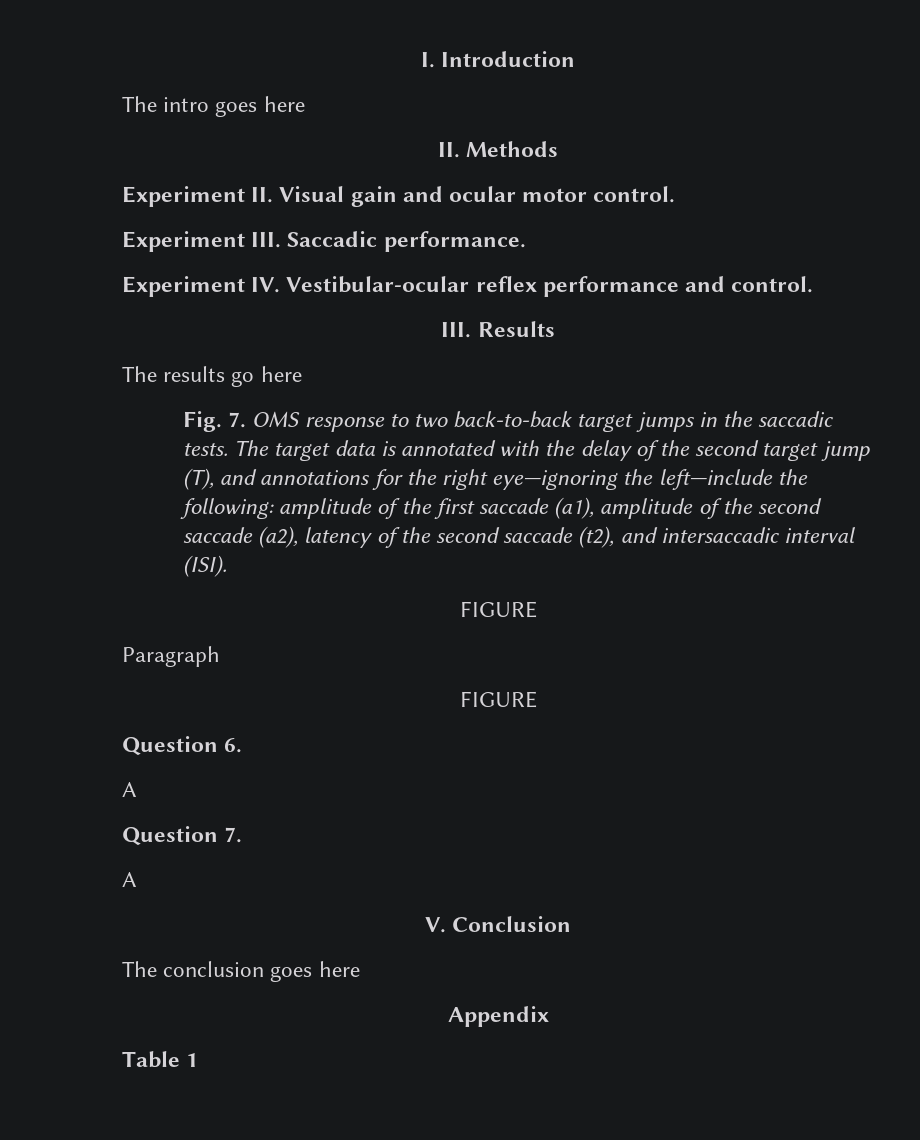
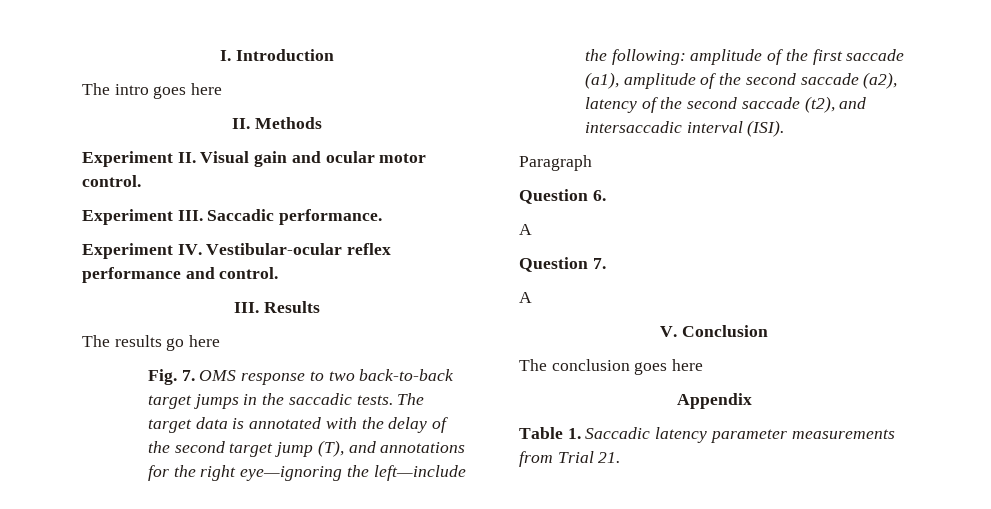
  The target data is annotated with the delay of the second target jump (T), and annotations for the right eye—ignoring the left—include the following: amplitude of the first saccade (a1), amplitude of the second saccade (a2), latency of the second saccade (t2), and intersaccadic interval (ISI).
- FIGURE
  Paragraph
- FIGURE
- Table 1
+ Table 1. Saccadic latency parameter measurements from Trial 21.

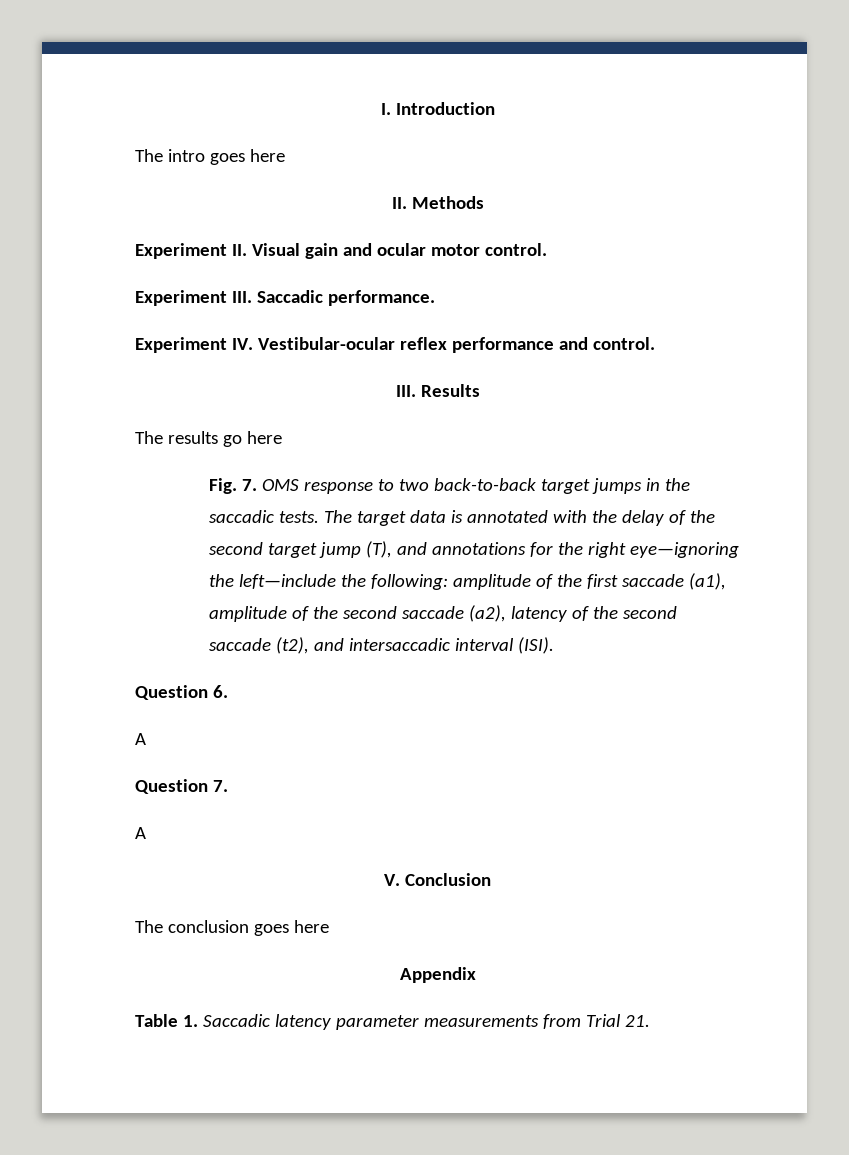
- Paragraph

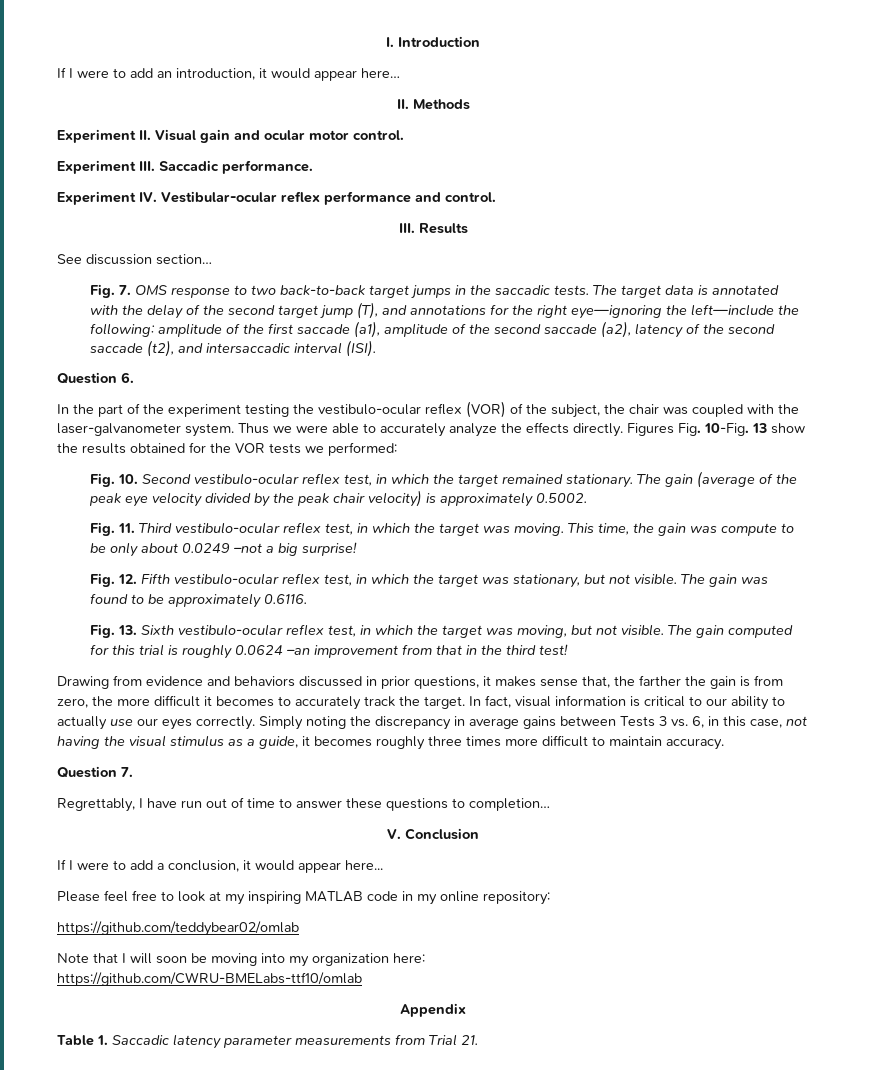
- The intro goes here
+ If I were to add an introduction, it would appear here…
- The results go here
+ See discussion section…
  Question 6.
- A
+ In the part of the experiment testing the vestibulo-ocular reflex (VOR) of the subject, the chair was coupled with the laser-galvanometer system. Thus we were able to accurately analyze the effects directly. Figures Fig. 10-Fig. 13 show the results obtained for the VOR tests we performed:
+ Fig. 10. Second vestibulo-ocular reflex test, in which the target remained stationary. The gain (average of the peak eye velocity divided by the peak chair velocity) is approximately 0.5002.
+ Fig. 11. Third vestibulo-ocular reflex test, in which the target was moving. This time, the gain was compute to be only about 0.0249 –not a big surprise!
+ Fig. 12. Fifth vestibulo-ocular reflex test, in which the target was stationary, but not visible. The gain was found to be approximately 0.6116.
+ Fig. 13. Sixth vestibulo-ocular reflex test, in which the target was moving, but not visible. The gain computed for this trial is roughly 0.0624 –an improvement from that in the third test!
+ Drawing from evidence and behaviors discussed in prior questions, it makes sense that, the farther the gain is from zero, the more difficult it becomes to accurately track the target. In fact, visual information is critical to our ability to actually use our eyes correctly. Simply noting the discrepancy in average gains between Tests 3 vs. 6, in this case, not having the visual stimulus as a guide, it becomes roughly three times more difficult to maintain accuracy.
  Question 7.
- A
+ Regrettably, I have run out of time to answer these questions to completion…
  V. Conclusion
- The conclusion goes here
+ If I were to add a conclusion, it would appear here...
+ Please feel free to look at my inspiring MATLAB code in my online repository:
+ https://github.com/teddybear02/omlab
+ Note that I will soon be moving into my organization here:
+ https://github.com/CWRU-BMELabs-ttf10/omlab

